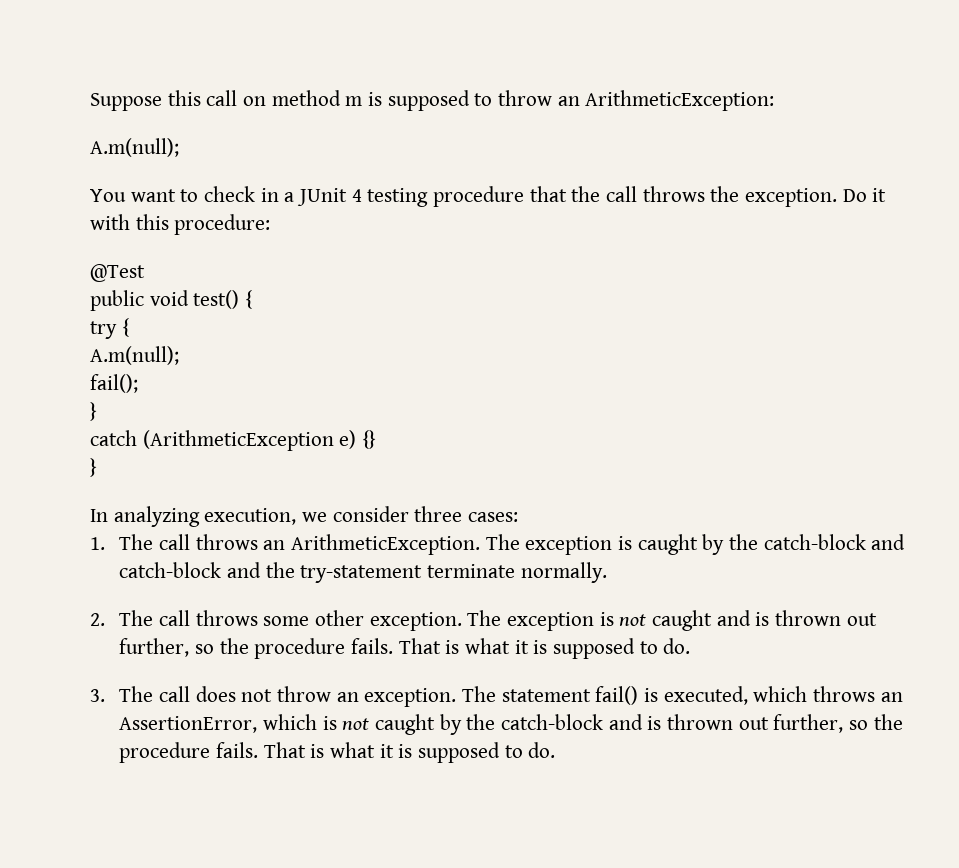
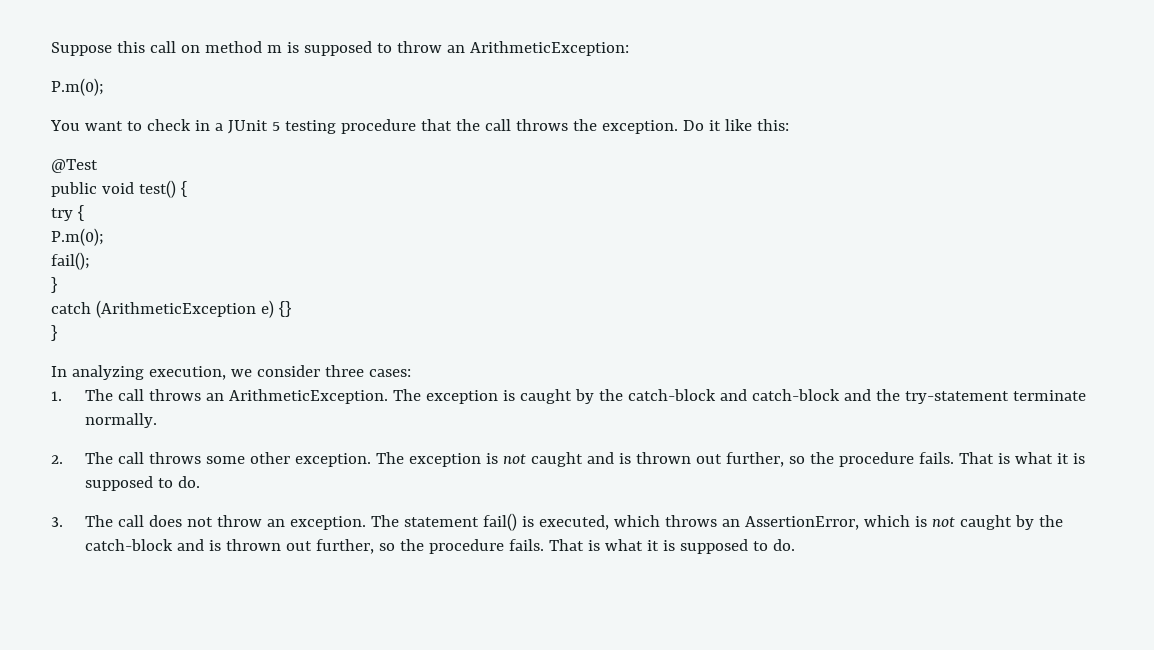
  Suppose this call on method m is supposed to throw an ArithmeticException:
- A.m(null);
+ P.m(0);
- You want to check in a JUnit 4 testing procedure that the call throws the exception.
+ You want to check in a JUnit 5 testing procedure that the call throws the exception.
- Do it with this procedure:
+ Do it like this:
  try {
- A.m(null);
+ P.m(0);

